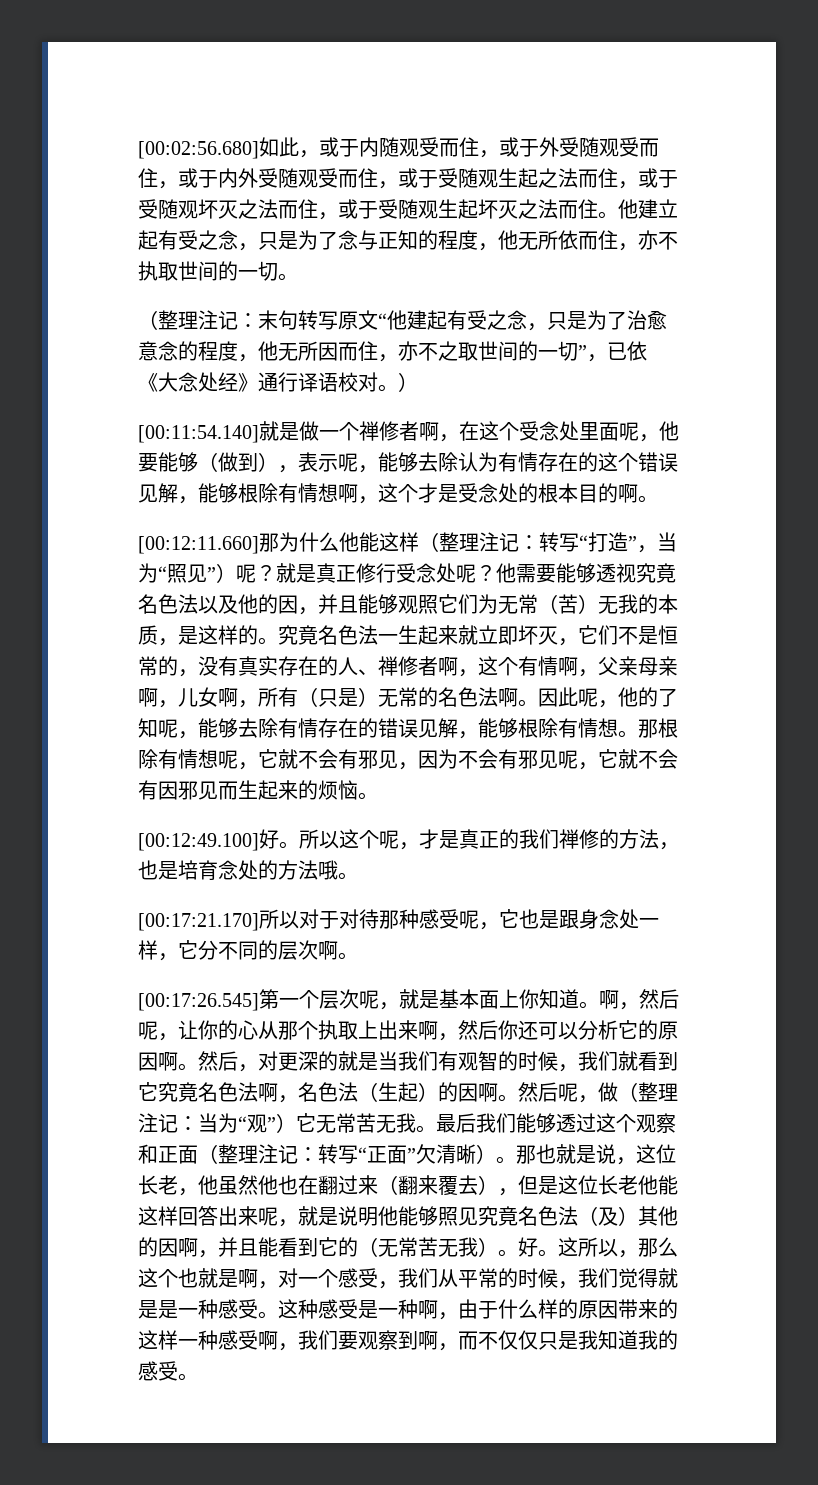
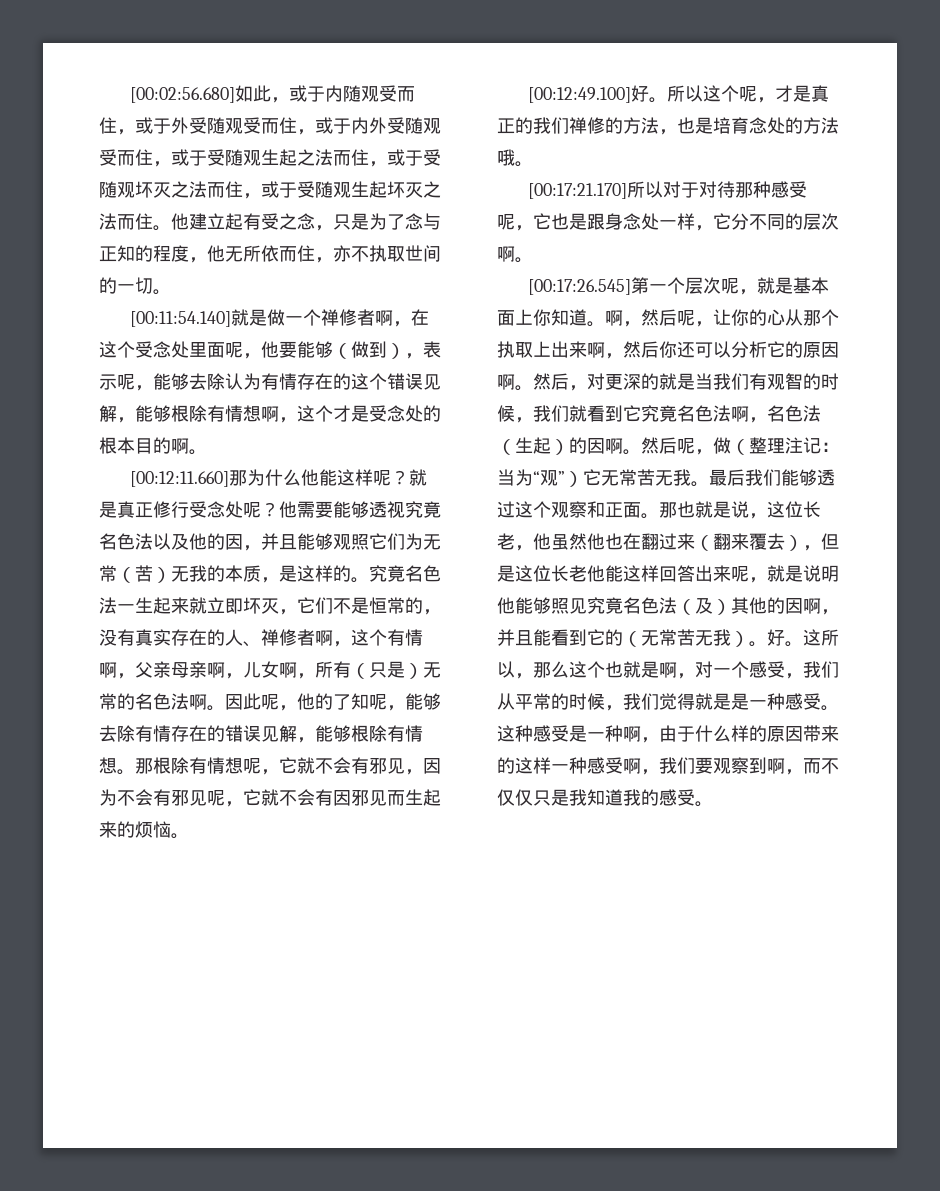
- （整理注记：末句转写原文“他建起有受之念，只是为了治愈意念的程度，他无所因而住，亦不之取世间的一切”，已依《大念处经》通行译语校对。）
- [00:12:11.660]那为什么他能这样（整理注记：转写“打造”，当为“照见”）呢？
+ [00:12:11.660]那为什么他能这样呢？
- 最后我们能够透过这个观察和正面（整理注记：转写“正面”欠清晰）。
+ 最后我们能够透过这个观察和正面。

